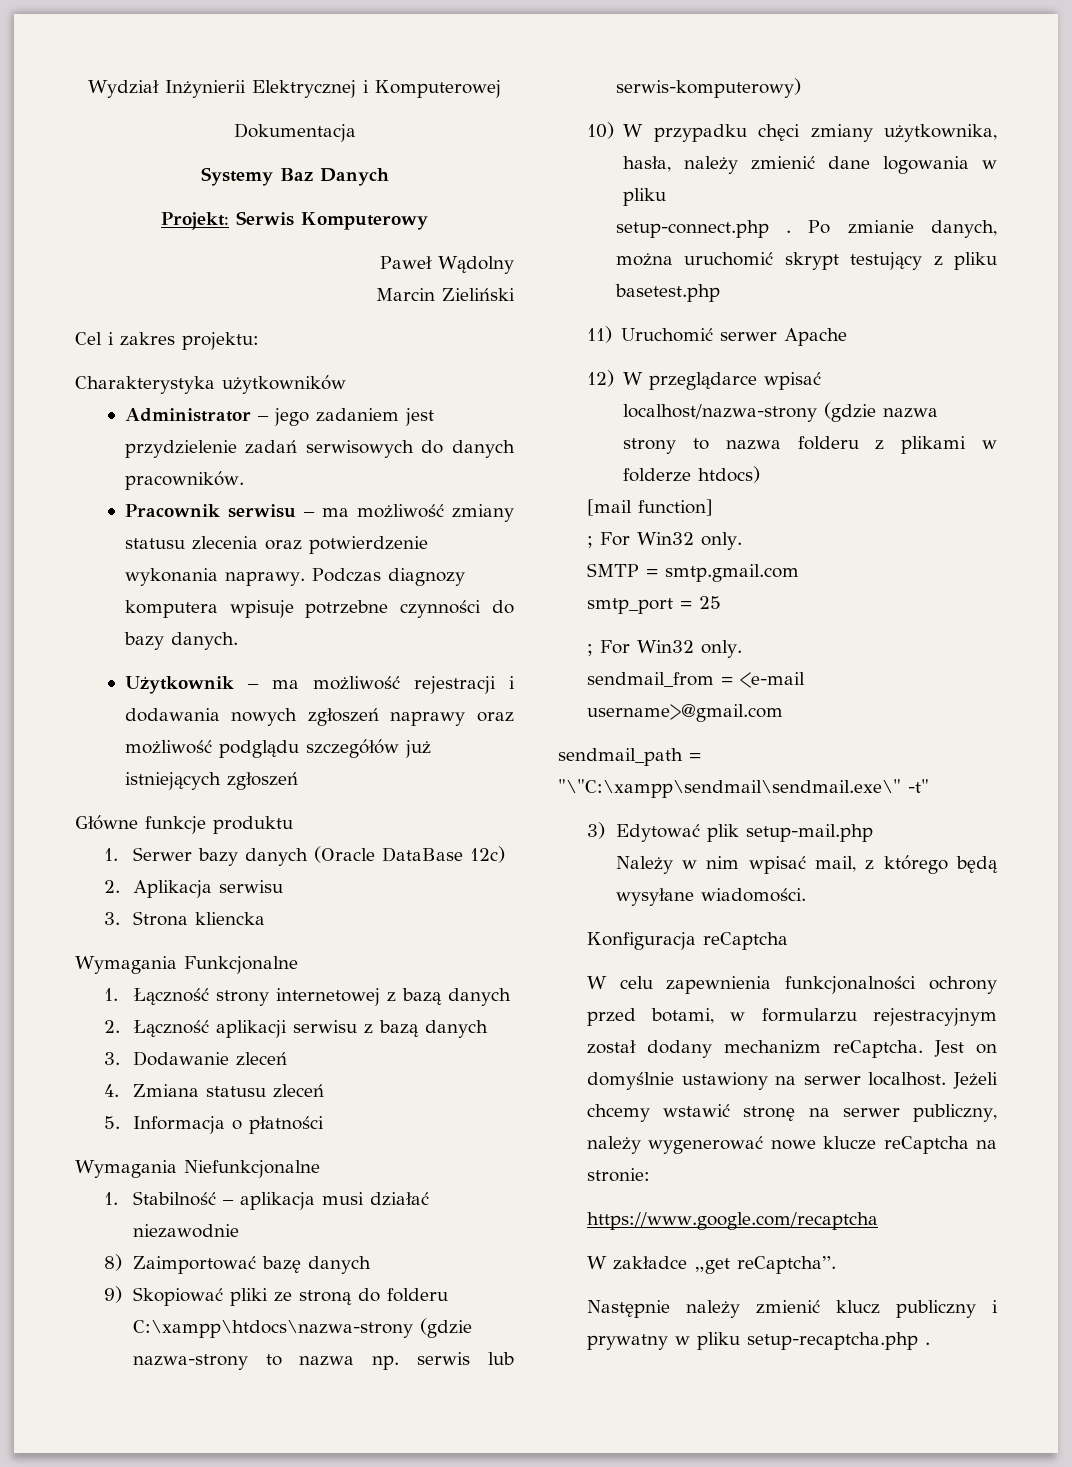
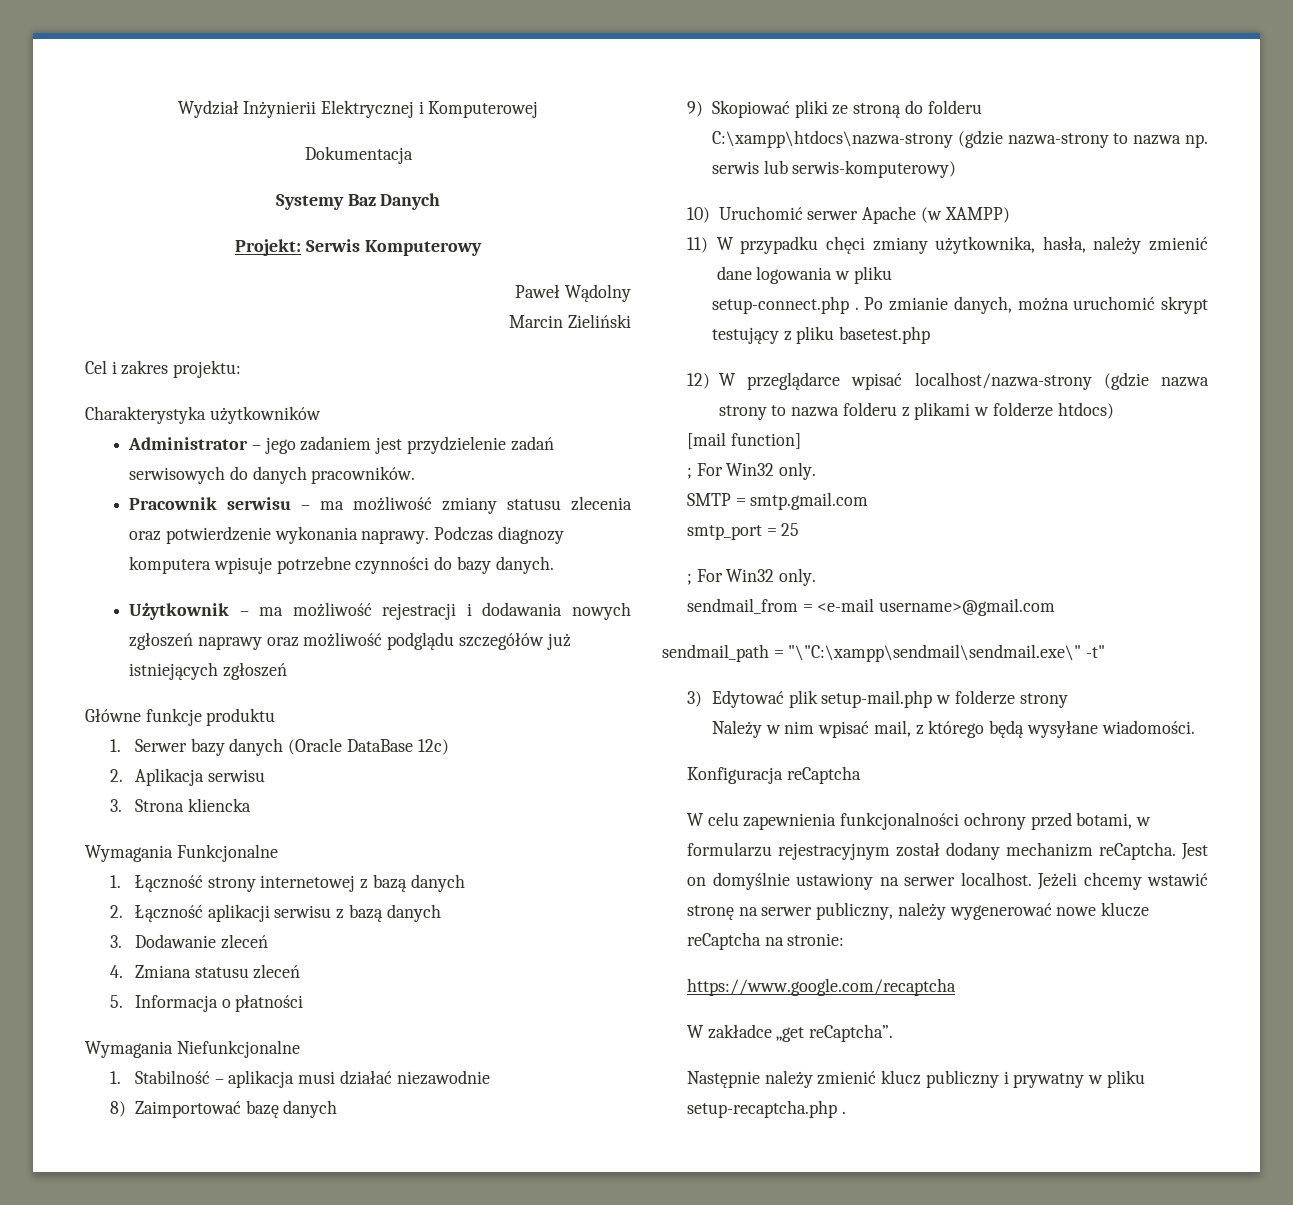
- 10) W przypadku chęci zmiany użytkownika, hasła, należy zmienić dane logowania w pliku
+ 10) Uruchomić serwer Apache (w XAMPP)
+ 11) W przypadku chęci zmiany użytkownika, hasła, należy zmienić dane logowania w pliku
- 11) Uruchomić serwer Apache
- 3) Edytować plik setup-mail.php
+ 3) Edytować plik setup-mail.php w folderze strony

